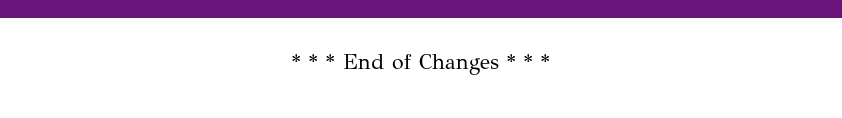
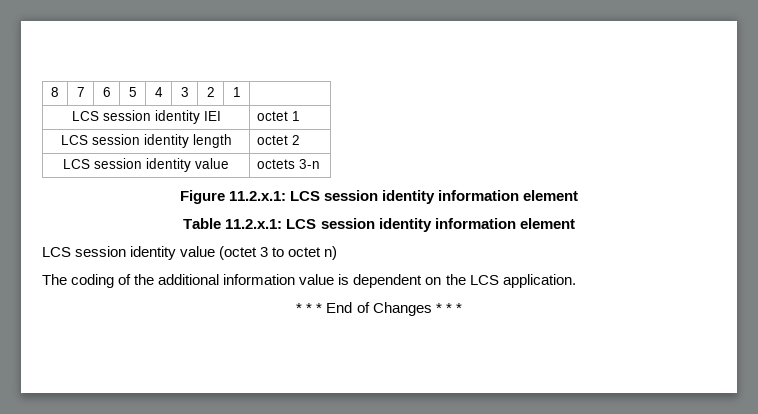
+ 8 | 7 | 6 | 5 | 4 | 3 | 2 | 1 |
+ LCS session identity IEI | octet 1
+ LCS session identity length | octet 2
+ LCS session identity value | octets 3-n
+ Figure 11.2.x.1: LCS session identity information element
+ Table 11.2.x.1: LCS session identity information element
+ LCS session identity value (octet 3 to octet n)
+ The coding of the additional information value is dependent on the LCS application.

